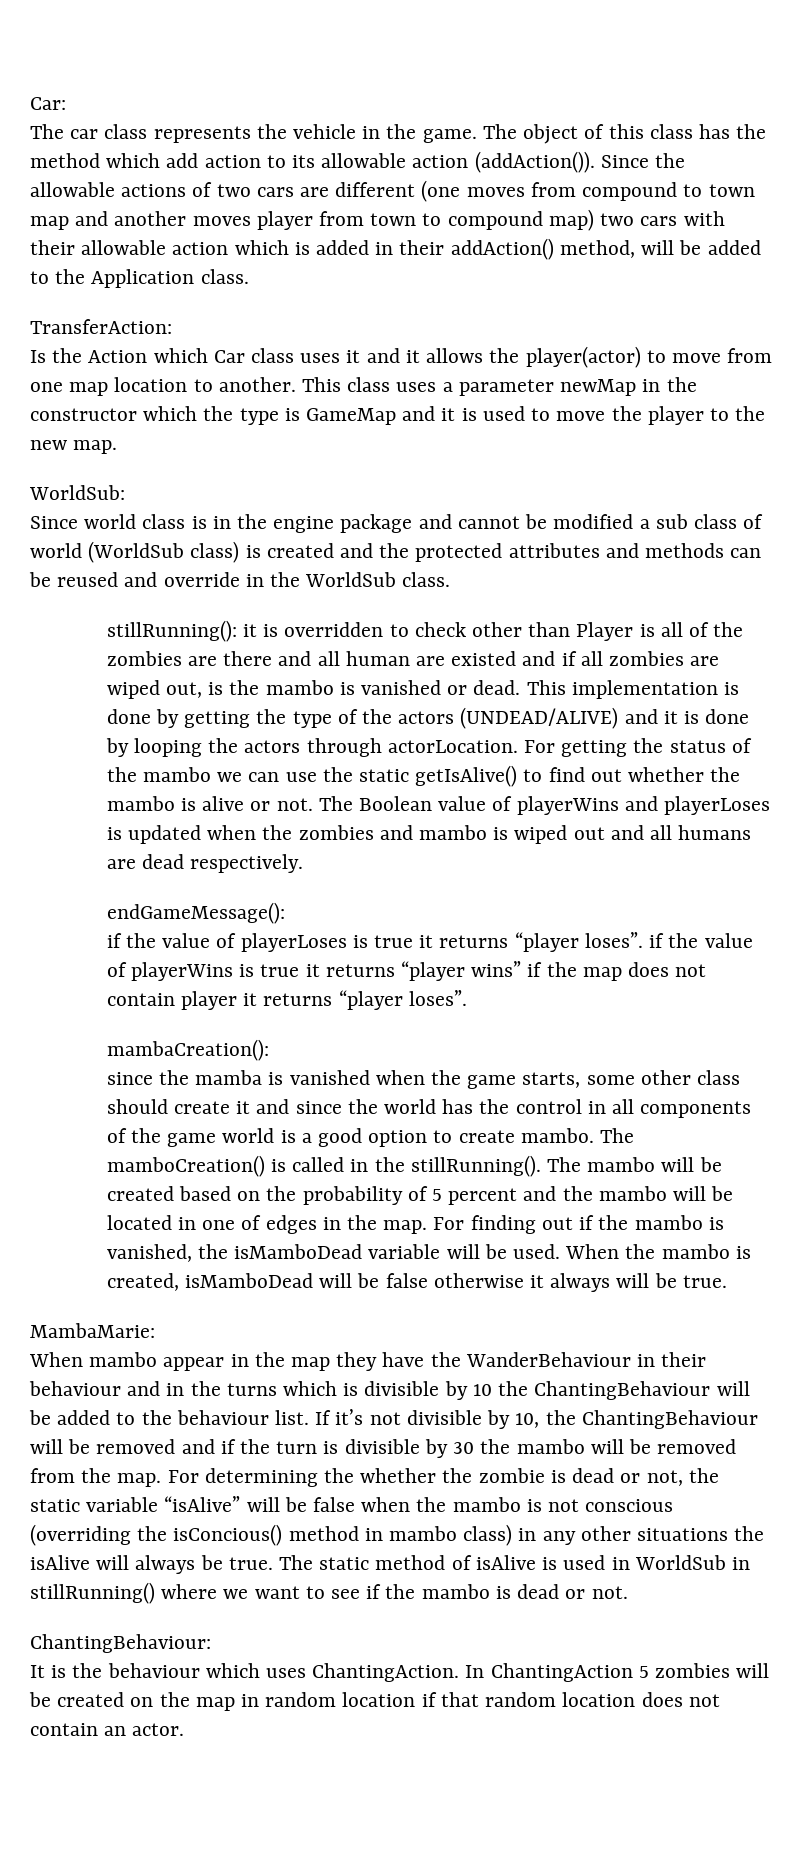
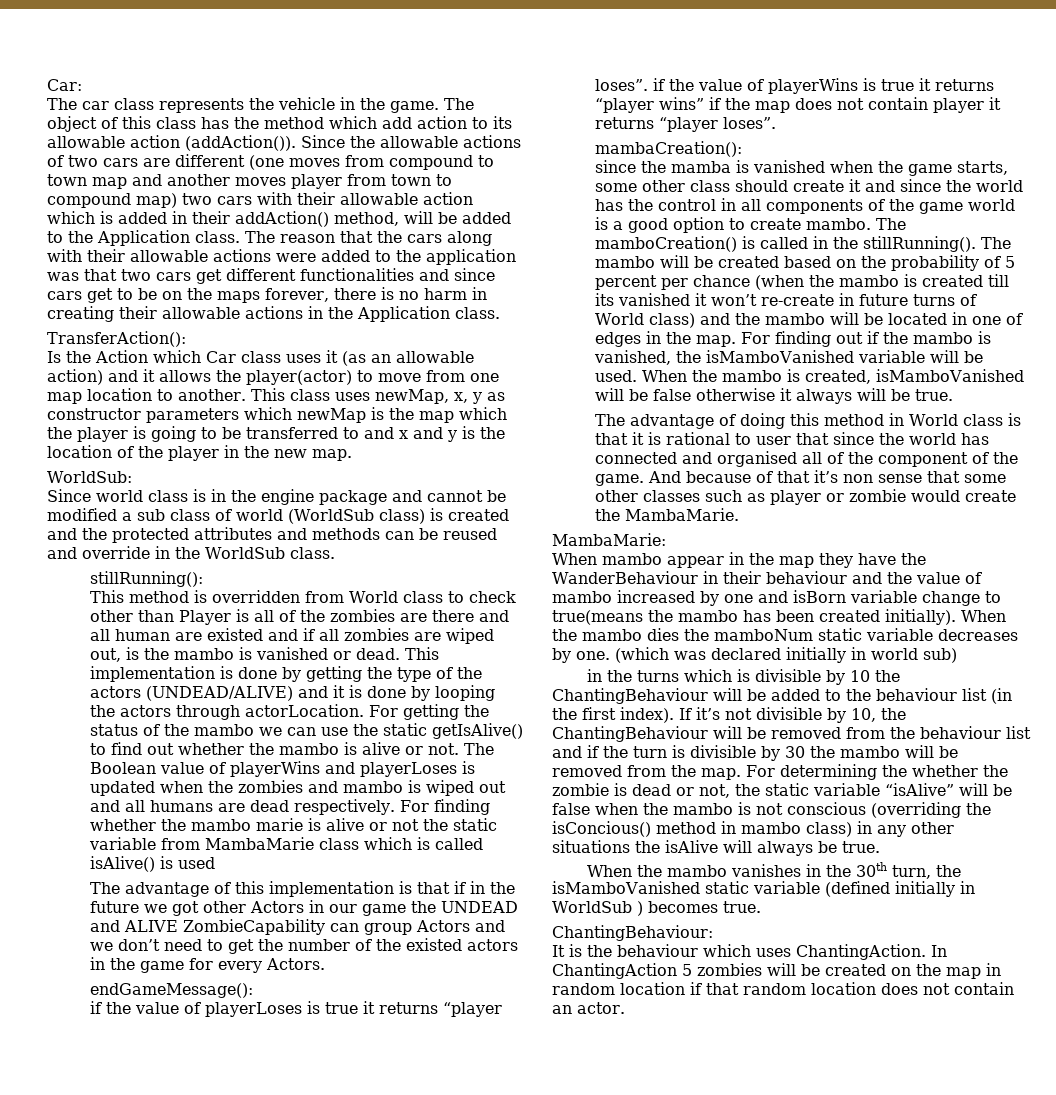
- Since the allowable actions of two cars are different (one moves from compound to town map and another moves player from town to compound map) two cars with their allowable action which is added in their addAction() method, will be added to the Application class.
- TransferAction:
+ Since the allowable actions of two cars are different (one moves from compound to town map and another moves player from town to compound map) two cars with their allowable action which is added in their addAction() method, will be added to the Application class. The reason that the cars along with their allowable actions were added to the application was that two cars get different functionalities and since cars get to be on the maps forever, there is no harm in creating their allowable actions in the Application class.
+ TransferAction():
- Is the Action which Car class uses it and it allows the player(actor) to move from one map location to another.
+ Is the Action which Car class uses it (as an allowable action) and it allows the player(actor) to move from one map location to another.
- This class uses a parameter newMap in the constructor which the type is GameMap and it is used to move the player to the new map.
+ This class uses newMap, x, y as constructor parameters which newMap is the map which the player is going to be transferred to and x and y is the location of the player in the new map.
- stillRunning(): it is overridden to check other than Player is all of the zombies are there and all human are existed and if all zombies are wiped out, is the mambo is vanished or dead.
+ stillRunning():
+ This method is overridden from World class to check other than Player is all of the zombies are there and all human are existed and if all zombies are wiped out, is the mambo is vanished or dead.
+ For finding whether the mambo marie is alive or not the static variable from MambaMarie class which is called isAlive() is used
+ The advantage of this implementation is that if in the future we got other Actors in our game the UNDEAD and ALIVE ZombieCapability can group Actors and we don’t need to get the number of the existed actors in the game for every Actors.
- The mambo will be created based on the probability of 5 percent and the mambo will be located in one of edges in the map.
+ The mambo will be created based on the probability of 5 percent per chance (when the mambo is created till its vanished it won’t re-create in future turns of World class) and the mambo will be located in one of edges in the map.
- For finding out if the mambo is vanished, the isMamboDead variable will be used.
+ For finding out if the mambo is vanished, the isMamboVanished variable will be used.
- When the mambo is created, isMamboDead will be false otherwise it always will be true.
+ When the mambo is created, isMamboVanished will be false otherwise it always will be true.
+ The advantage of doing this method in World class is that it is rational to user that since the world has connected and organised all of the component of the game. And because of that it’s non sense that some other classes such as player or zombie would create the MambaMarie.
- When mambo appear in the map they have the WanderBehaviour in their behaviour and in the turns which is divisible by 10 the ChantingBehaviour will be added to the behaviour list.
+ When mambo appear in the map they have the WanderBehaviour in their behaviour and the value of mambo increased by one and isBorn variable change to true(means the mambo has been created initially). When the mambo dies the mamboNum static variable decreases by one. (which was declared initially in world sub)
+ in the turns which is divisible by 10 the ChantingBehaviour will be added to the behaviour list (in the first index).
- If it’s not divisible by 10, the ChantingBehaviour will be removed and if the turn is divisible by 30 the mambo will be removed from the map.
+ If it’s not divisible by 10, the ChantingBehaviour will be removed from the behaviour list and if the turn is divisible by 30 the mambo will be removed from the map.
- For determining the whether the zombie is dead or not, the static variable “isAlive” will be false when the mambo is not conscious (overriding the isConcious() method in mambo class) in any other situations the isAlive will always be true. The static method of isAlive is used in WorldSub in stillRunning() where we want to see if the mambo is dead or not.
+ For determining the whether the zombie is dead or not, the static variable “isAlive” will be false when the mambo is not conscious (overriding the isConcious() method in mambo class) in any other situations the isAlive will always be true.
+ When the mambo vanishes in the 30th turn, the isMamboVanished static variable (defined initially in WorldSub ) becomes true.

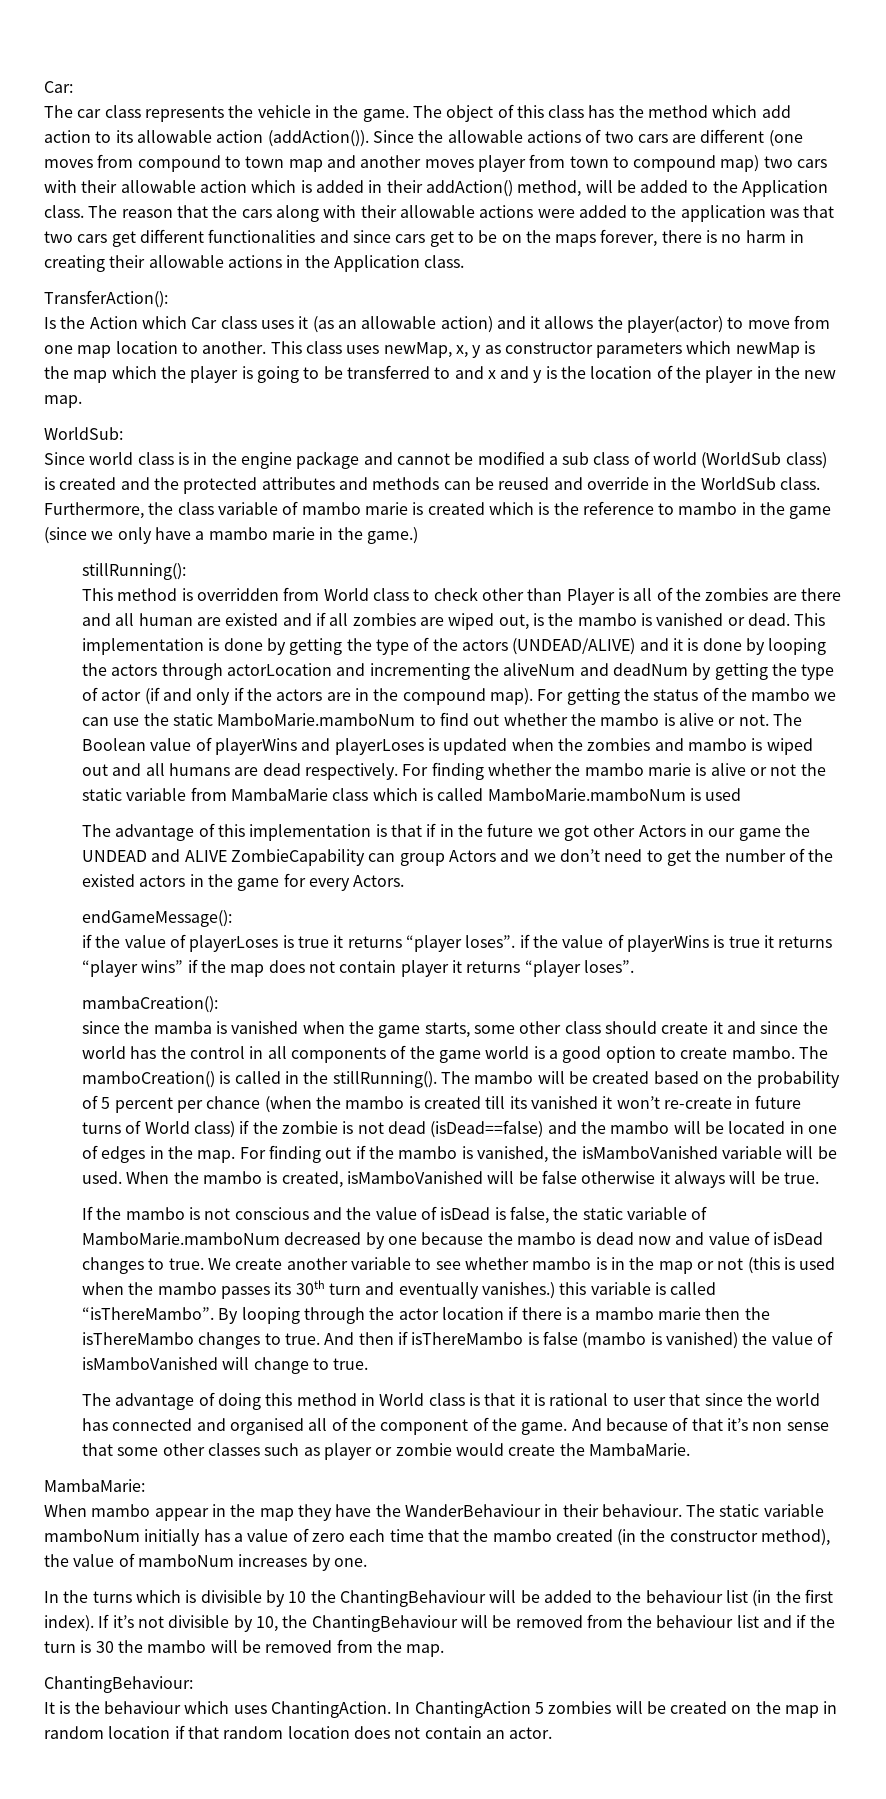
+ Furthermore, the class variable of mambo marie is created which is the reference to mambo in the game (since we only have a mambo marie in the game.)
- This implementation is done by getting the type of the actors (UNDEAD/ALIVE) and it is done by looping the actors through actorLocation.
+ This implementation is done by getting the type of the actors (UNDEAD/ALIVE) and it is done by looping the actors through actorLocation and incrementing the aliveNum and deadNum by getting the type of actor (if and only if the actors are in the compound map).
- For getting the status of the mambo we can use the static getIsAlive() to find out whether the mambo is alive or not.
+ For getting the status of the mambo we can use the static MamboMarie.mamboNum to find out whether the mambo is alive or not.
- For finding whether the mambo marie is alive or not the static variable from MambaMarie class which is called isAlive() is used
+ For finding whether the mambo marie is alive or not the static variable from MambaMarie class which is called MamboMarie.mamboNum is used
- The mambo will be created based on the probability of 5 percent per chance (when the mambo is created till its vanished it won’t re-create in future turns of World class) and the mambo will be located in one of edges in the map.
+ The mambo will be created based on the probability of 5 percent per chance (when the mambo is created till its vanished it won’t re-create in future turns of World class) if the zombie is not dead (isDead==false) and the mambo will be located in one of edges in the map.
+ If the mambo is not conscious and the value of isDead is false, the static variable of MamboMarie.mamboNum decreased by one because the mambo is dead now and value of isDead changes to true. We create another variable to see whether mambo is in the map or not (this is used when the mambo passes its 30th turn and eventually vanishes.) this variable is called “isThereMambo”. By looping through the actor location if there is a mambo marie then the isThereMambo changes to true. And then if isThereMambo is false (mambo is vanished) the value of isMamboVanished will change to true.
- When mambo appear in the map they have the WanderBehaviour in their behaviour and the value of mambo increased by one and isBorn variable change to true(means the mambo has been created initially). When the mambo dies the mamboNum static variable decreases by one. (which was declared initially in world sub)
- in the turns which is divisible by 10 the ChantingBehaviour will be added to the behaviour list (in the first index).
+ When mambo appear in the map they have the WanderBehaviour in their behaviour. The static variable mamboNum initially has a value of zero each time that the mambo created (in the constructor method), the value of mamboNum increases by one.
+ In the turns which is divisible by 10 the ChantingBehaviour will be added to the behaviour list (in the first index).
- If it’s not divisible by 10, the ChantingBehaviour will be removed from the behaviour list and if the turn is divisible by 30 the mambo will be removed from the map. For determining the whether the zombie is dead or not, the static variable “isAlive” will be false when the mambo is not conscious (overriding the isConcious() method in mambo class) in any other situations the isAlive will always be true.
- When the mambo vanishes in the 30th turn, the isMamboVanished static variable (defined initially in WorldSub ) becomes true.
+ If it’s not divisible by 10, the ChantingBehaviour will be removed from the behaviour list and if the turn is 30 the mambo will be removed from the map.

